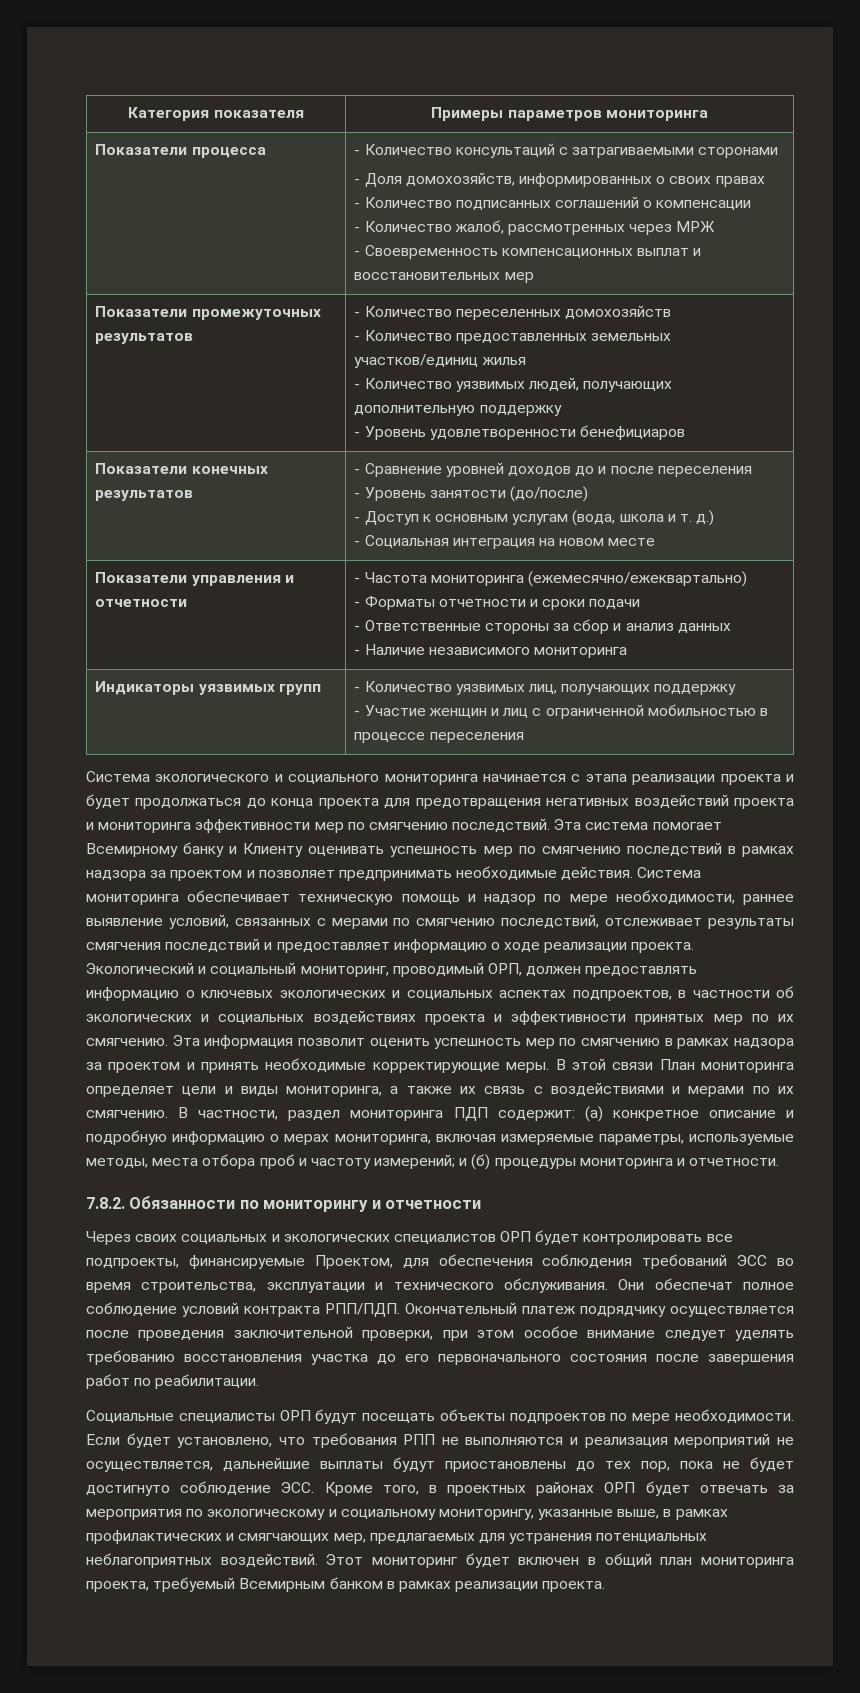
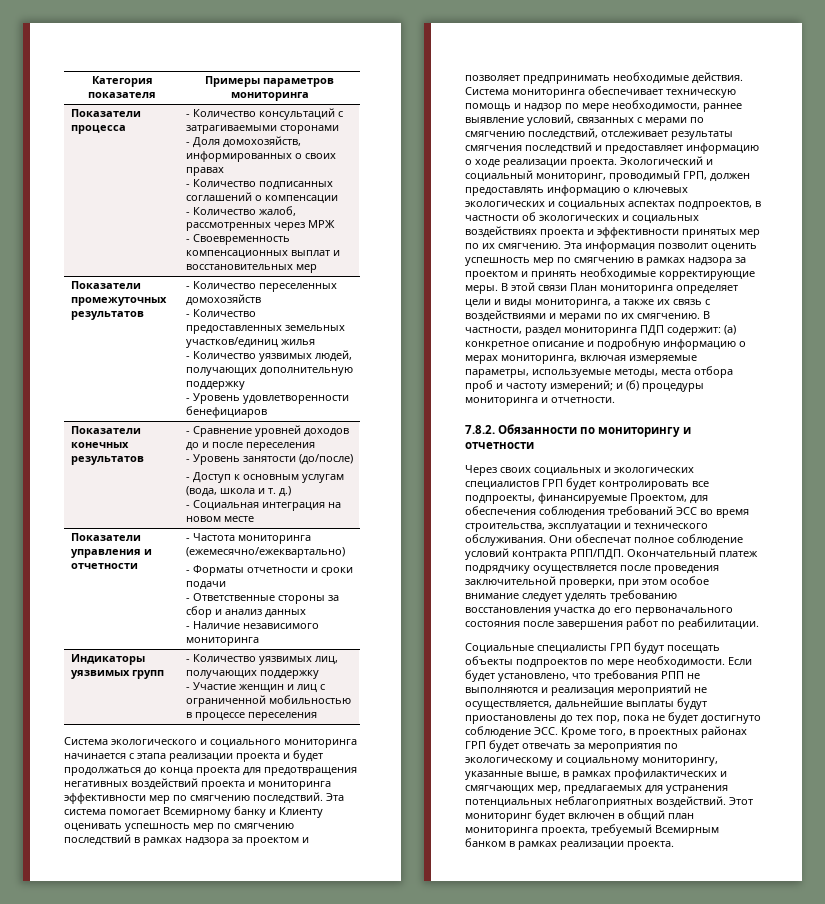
- Экологический и социальный мониторинг, проводимый ОРП, должен предоставлять информацию о ключевых экологических и социальных аспектах подпроектов, в частности об экологических и социальных воздействиях проекта и эффективности принятых мер по их смягчению.
+ Экологический и социальный мониторинг, проводимый ГРП, должен предоставлять информацию о ключевых экологических и социальных аспектах подпроектов, в частности об экологических и социальных воздействиях проекта и эффективности принятых мер по их смягчению.
- Через своих социальных и экологических специалистов ОРП будет контролировать все подпроекты, финансируемые Проектом, для обеспечения соблюдения требований ЭСС во время строительства, эксплуатации и технического обслуживания.
+ Через своих социальных и экологических специалистов ГРП будет контролировать все подпроекты, финансируемые Проектом, для обеспечения соблюдения требований ЭСС во время строительства, эксплуатации и технического обслуживания.
- Социальные специалисты ОРП будут посещать объекты подпроектов по мере необходимости.
+ Социальные специалисты ГРП будут посещать объекты подпроектов по мере необходимости.
- Если будет установлено, что требования РПП не выполняются и реализация мероприятий не осуществляется, дальнейшие выплаты будут приостановлены до тех пор, пока не будет достигнуто соблюдение ЭСС. Кроме того, в проектных районах ОРП будет отвечать за мероприятия по экологическому и социальному мониторингу, указанные выше, в рамках профилактических и смягчающих мер, предлагаемых для устранения потенциальных неблагоприятных воздействий.
+ Если будет установлено, что требования РПП не выполняются и реализация мероприятий не осуществляется, дальнейшие выплаты будут приостановлены до тех пор, пока не будет достигнуто соблюдение ЭСС. Кроме того, в проектных районах ГРП будет отвечать за мероприятия по экологическому и социальному мониторингу, указанные выше, в рамках профилактических и смягчающих мер, предлагаемых для устранения потенциальных неблагоприятных воздействий.

